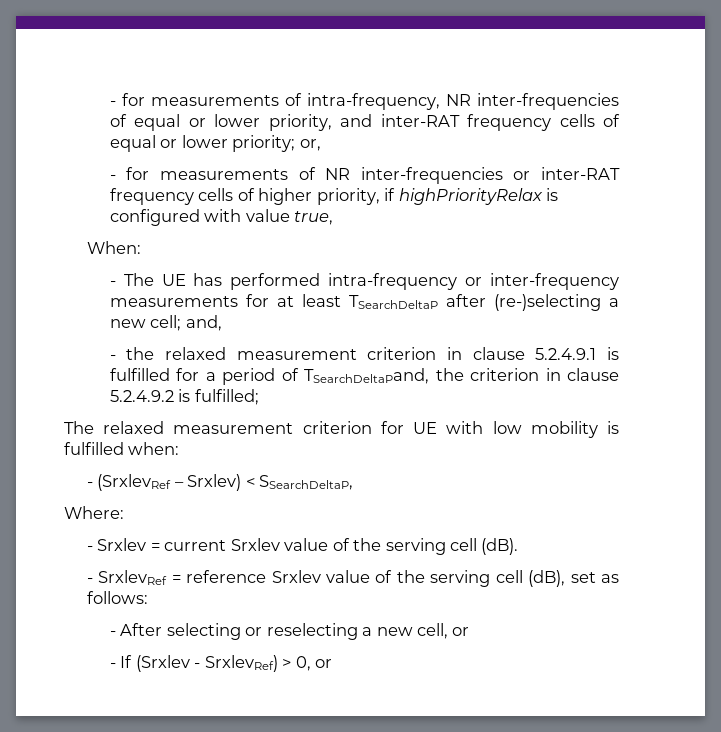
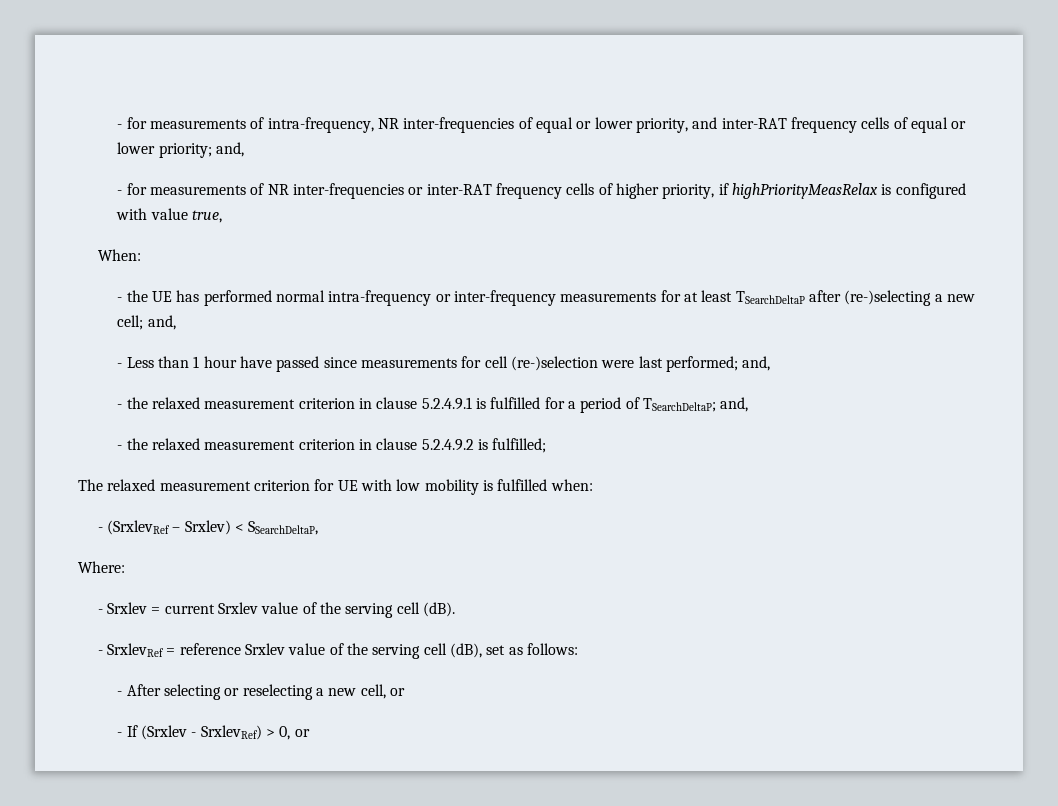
- - for measurements of intra-frequency, NR inter-frequencies of equal or lower priority, and inter-RAT frequency cells of equal or lower priority; or,
+ - for measurements of intra-frequency, NR inter-frequencies of equal or lower priority, and inter-RAT frequency cells of equal or lower priority; and,
- - for measurements of NR inter-frequencies or inter-RAT frequency cells of higher priority, if highPriorityRelax is configured with value true,
+ - for measurements of NR inter-frequencies or inter-RAT frequency cells of higher priority, if highPriorityMeasRelax is configured with value true,
- - The UE has performed intra-frequency or inter-frequency measurements for at least TSearchDeltaP after (re-)selecting a new cell; and,
+ - the UE has performed normal intra-frequency or inter-frequency measurements for at least TSearchDeltaP after (re-)selecting a new cell; and,
+ - Less than 1 hour have passed since measurements for cell (re-)selection were last performed; and,
- - the relaxed measurement criterion in clause 5.2.4.9.1 is fulfilled for a period of TSearchDeltaPand, the criterion in clause 5.2.4.9.2 is fulfilled;
+ - the relaxed measurement criterion in clause 5.2.4.9.1 is fulfilled for a period of TSearchDeltaP; and,
+ - the relaxed measurement criterion in clause 5.2.4.9.2 is fulfilled;

